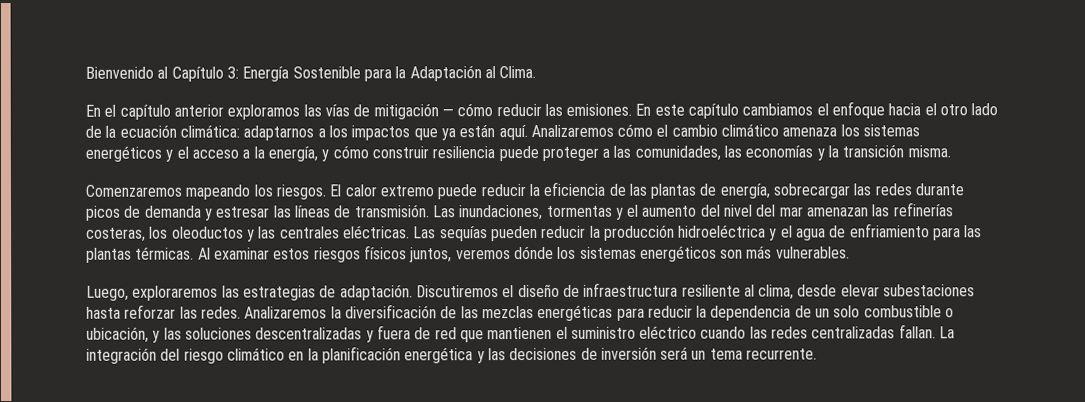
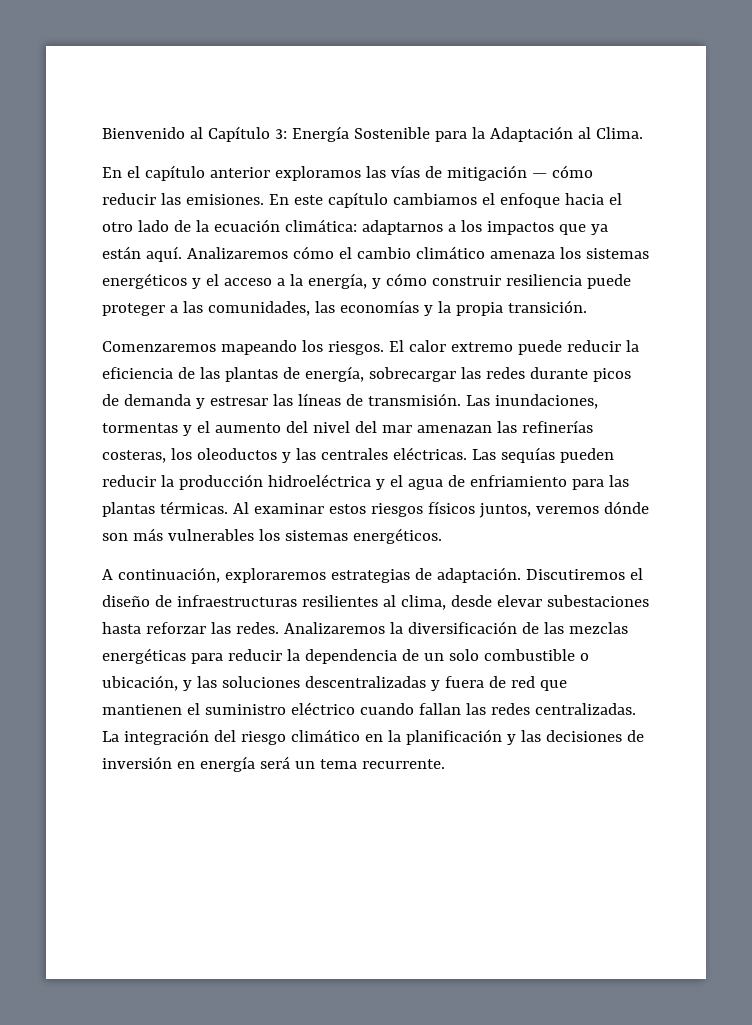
- Analizaremos cómo el cambio climático amenaza los sistemas energéticos y el acceso a la energía, y cómo construir resiliencia puede proteger a las comunidades, las economías y la transición misma.
+ Analizaremos cómo el cambio climático amenaza los sistemas energéticos y el acceso a la energía, y cómo construir resiliencia puede proteger a las comunidades, las economías y la propia transición.
- Al examinar estos riesgos físicos juntos, veremos dónde los sistemas energéticos son más vulnerables.
- Luego, exploraremos las estrategias de adaptación.
+ Al examinar estos riesgos físicos juntos, veremos dónde son más vulnerables los sistemas energéticos.
+ A continuación, exploraremos estrategias de adaptación.
- Discutiremos el diseño de infraestructura resiliente al clima, desde elevar subestaciones hasta reforzar las redes.
+ Discutiremos el diseño de infraestructuras resilientes al clima, desde elevar subestaciones hasta reforzar las redes.
- Analizaremos la diversificación de las mezclas energéticas para reducir la dependencia de un solo combustible o ubicación, y las soluciones descentralizadas y fuera de red que mantienen el suministro eléctrico cuando las redes centralizadas fallan.
+ Analizaremos la diversificación de las mezclas energéticas para reducir la dependencia de un solo combustible o ubicación, y las soluciones descentralizadas y fuera de red que mantienen el suministro eléctrico cuando fallan las redes centralizadas.
- La integración del riesgo climático en la planificación energética y las decisiones de inversión será un tema recurrente.
+ La integración del riesgo climático en la planificación y las decisiones de inversión en energía será un tema recurrente.

